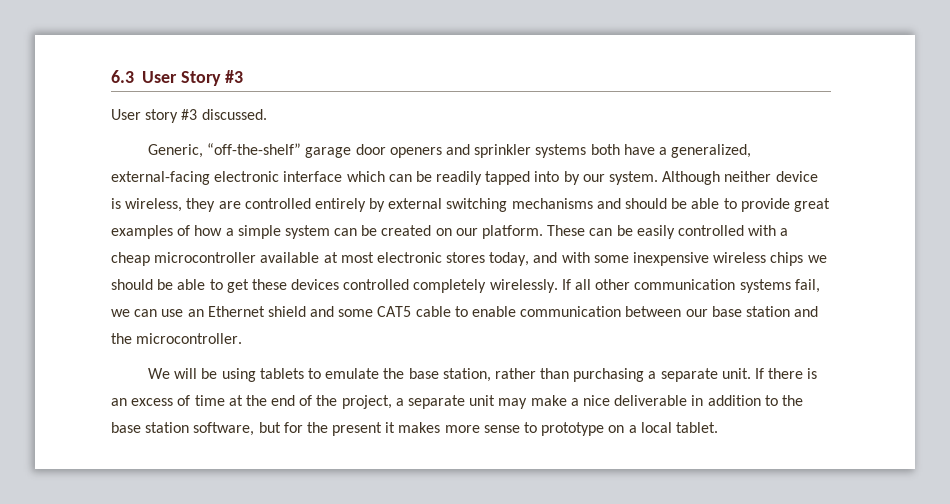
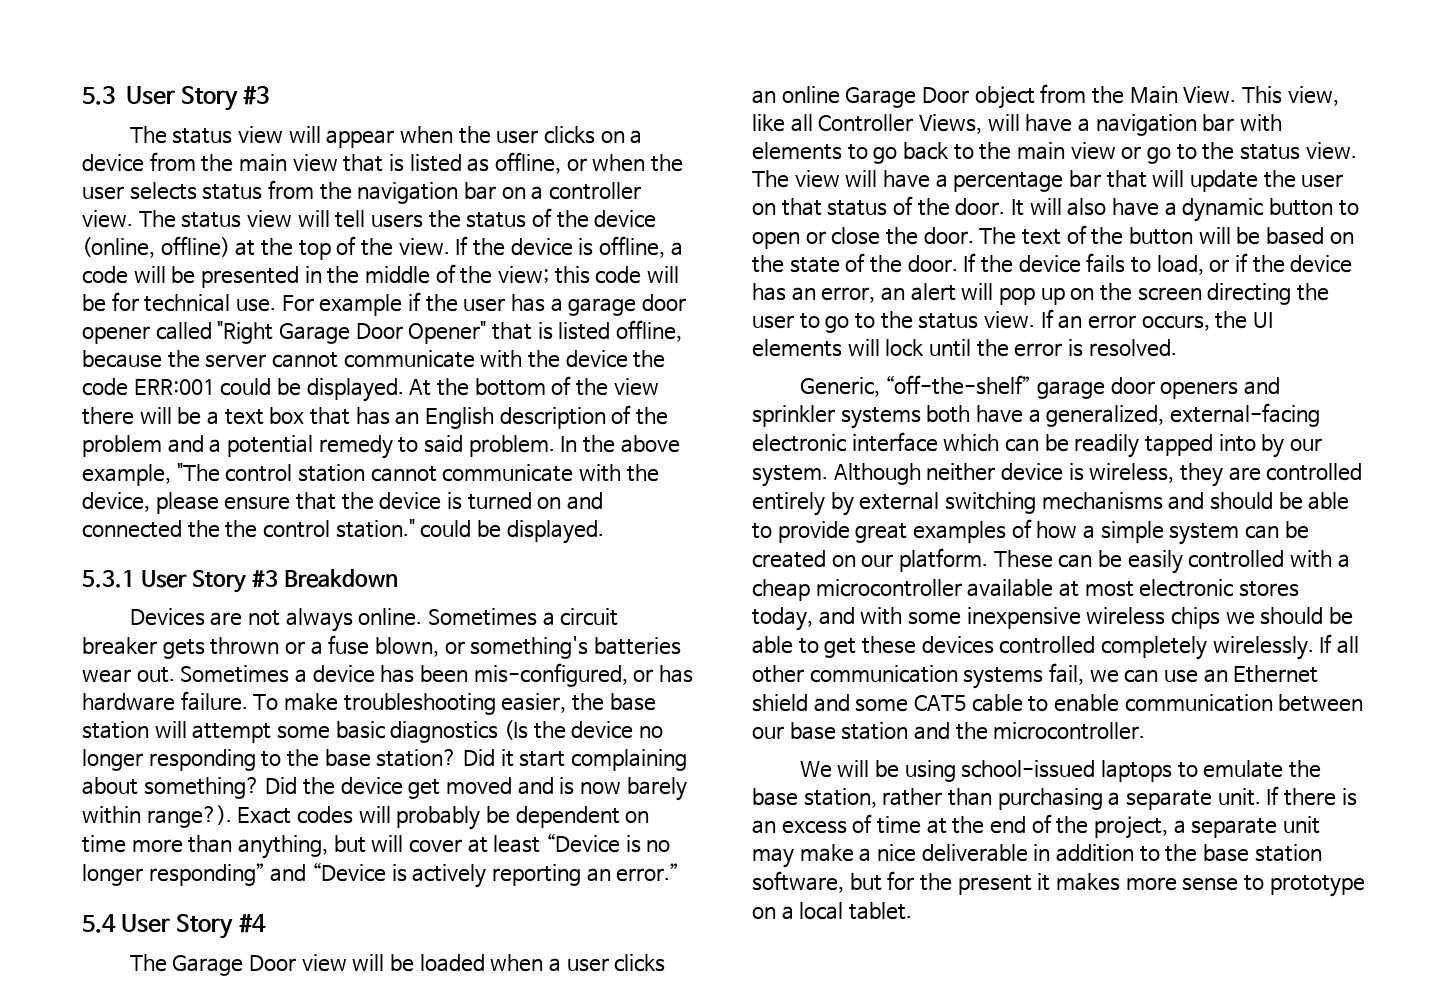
- 6.3 User Story #3
+ 5.3 User Story #3
- User story #3 discussed.
+ The status view will appear when the user clicks on a device from the main view that is listed as offline, or when the user selects status from the navigation bar on a controller view. The status view will tell users the status of the device (online, offline) at the top of the view. If the device is offline, a code will be presented in the middle of the view; this code will be for technical use. For example if the user has a garage door opener called "Right Garage Door Opener" that is listed offline, because the server cannot communicate with the device the code ERR:001 could be displayed. At the bottom of the view there will be a text box that has an English description of the problem and a potential remedy to said problem. In the above example, "The control station cannot communicate with the device, please ensure that the device is turned on and connected the the control station." could be displayed.
+ 5.3.1 User Story #3 Breakdown
+ Devices are not always online. Sometimes a circuit breaker gets thrown or a fuse blown, or something's batteries wear out. Sometimes a device has been mis-configured, or has hardware failure. To make troubleshooting easier, the base station will attempt some basic diagnostics (Is the device no longer responding to the base station? Did it start complaining about something? Did the device get moved and is now barely within range?). Exact codes will probably be dependent on time more than anything, but will cover at least “Device is no longer responding” and “Device is actively reporting an error.”
+ 5.4 User Story #4
+ The Garage Door view will be loaded when a user clicks an online Garage Door object from the Main View. This view, like all Controller Views, will have a navigation bar with elements to go back to the main view or go to the status view. The view will have a percentage bar that will update the user on that status of the door. It will also have a dynamic button to open or close the door. The text of the button will be based on the state of the door. If the device fails to load, or if the device has an error, an alert will pop up on the screen directing the user to go to the status view. If an error occurs, the UI elements will lock until the error is resolved.
- We will be using tablets to emulate the base station, rather than purchasing a separate unit.
+ We will be using school-issued laptops to emulate the base station, rather than purchasing a separate unit.

